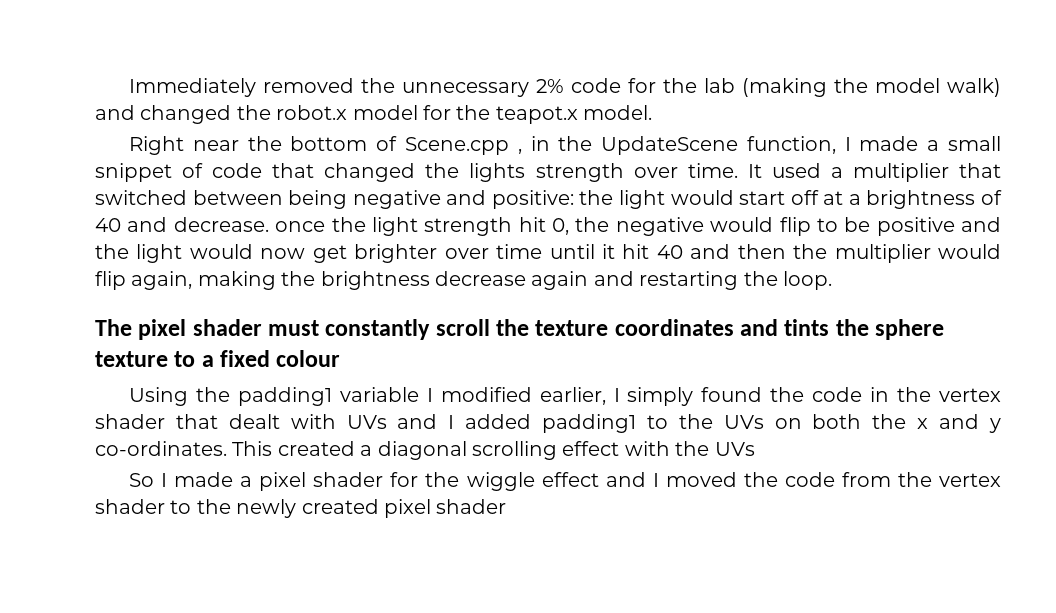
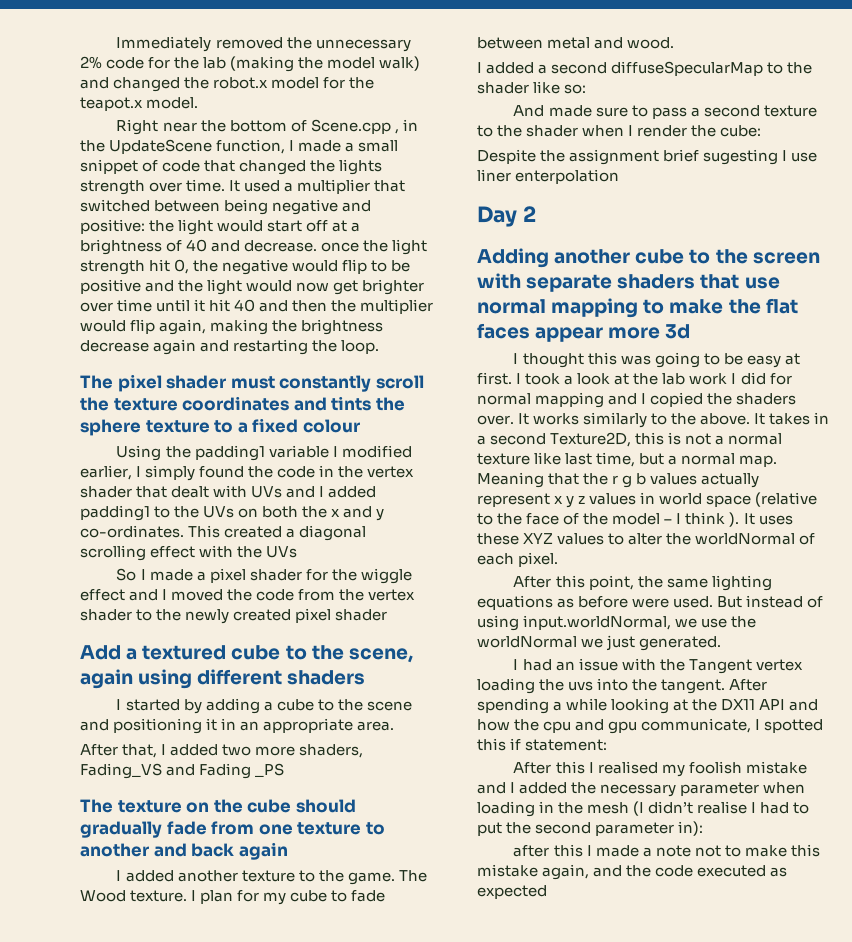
+ Add a textured cube to the scene, again using different shaders
+ I started by adding a cube to the scene and positioning it in an appropriate area.
+ After that, I added two more shaders, Fading_VS and Fading _PS
+ The texture on the cube should gradually fade from one texture to another and back again
+ I added another texture to the game. The Wood texture. I plan for my cube to fade between metal and wood.
+ I added a second diffuseSpecularMap to the shader like so:
+ And made sure to pass a second texture to the shader when I render the cube:
+ Despite the assignment brief sugesting I use liner enterpolation
+ Day 2
+ Adding another cube to the screen with separate shaders that use normal mapping to make the flat faces appear more 3d
+ I thought this was going to be easy at first. I took a look at the lab work I did for normal mapping and I copied the shaders over. It works similarly to the above. It takes in a second Texture2D, this is not a normal texture like last time, but a normal map. Meaning that the r g b values actually represent x y z values in world space (relative to the face of the model – I think ). It uses these XYZ values to alter the worldNormal of each pixel.
+ After this point, the same lighting equations as before were used. But instead of using input.worldNormal, we use the worldNormal we just generated.
+ I had an issue with the Tangent vertex loading the uvs into the tangent. After spending a while looking at the DX11 API and how the cpu and gpu communicate, I spotted this if statement:
+ After this I realised my foolish mistake and I added the necessary parameter when loading in the mesh (I didn’t realise I had to put the second parameter in):
+ after this I made a note not to make this mistake again, and the code executed as expected

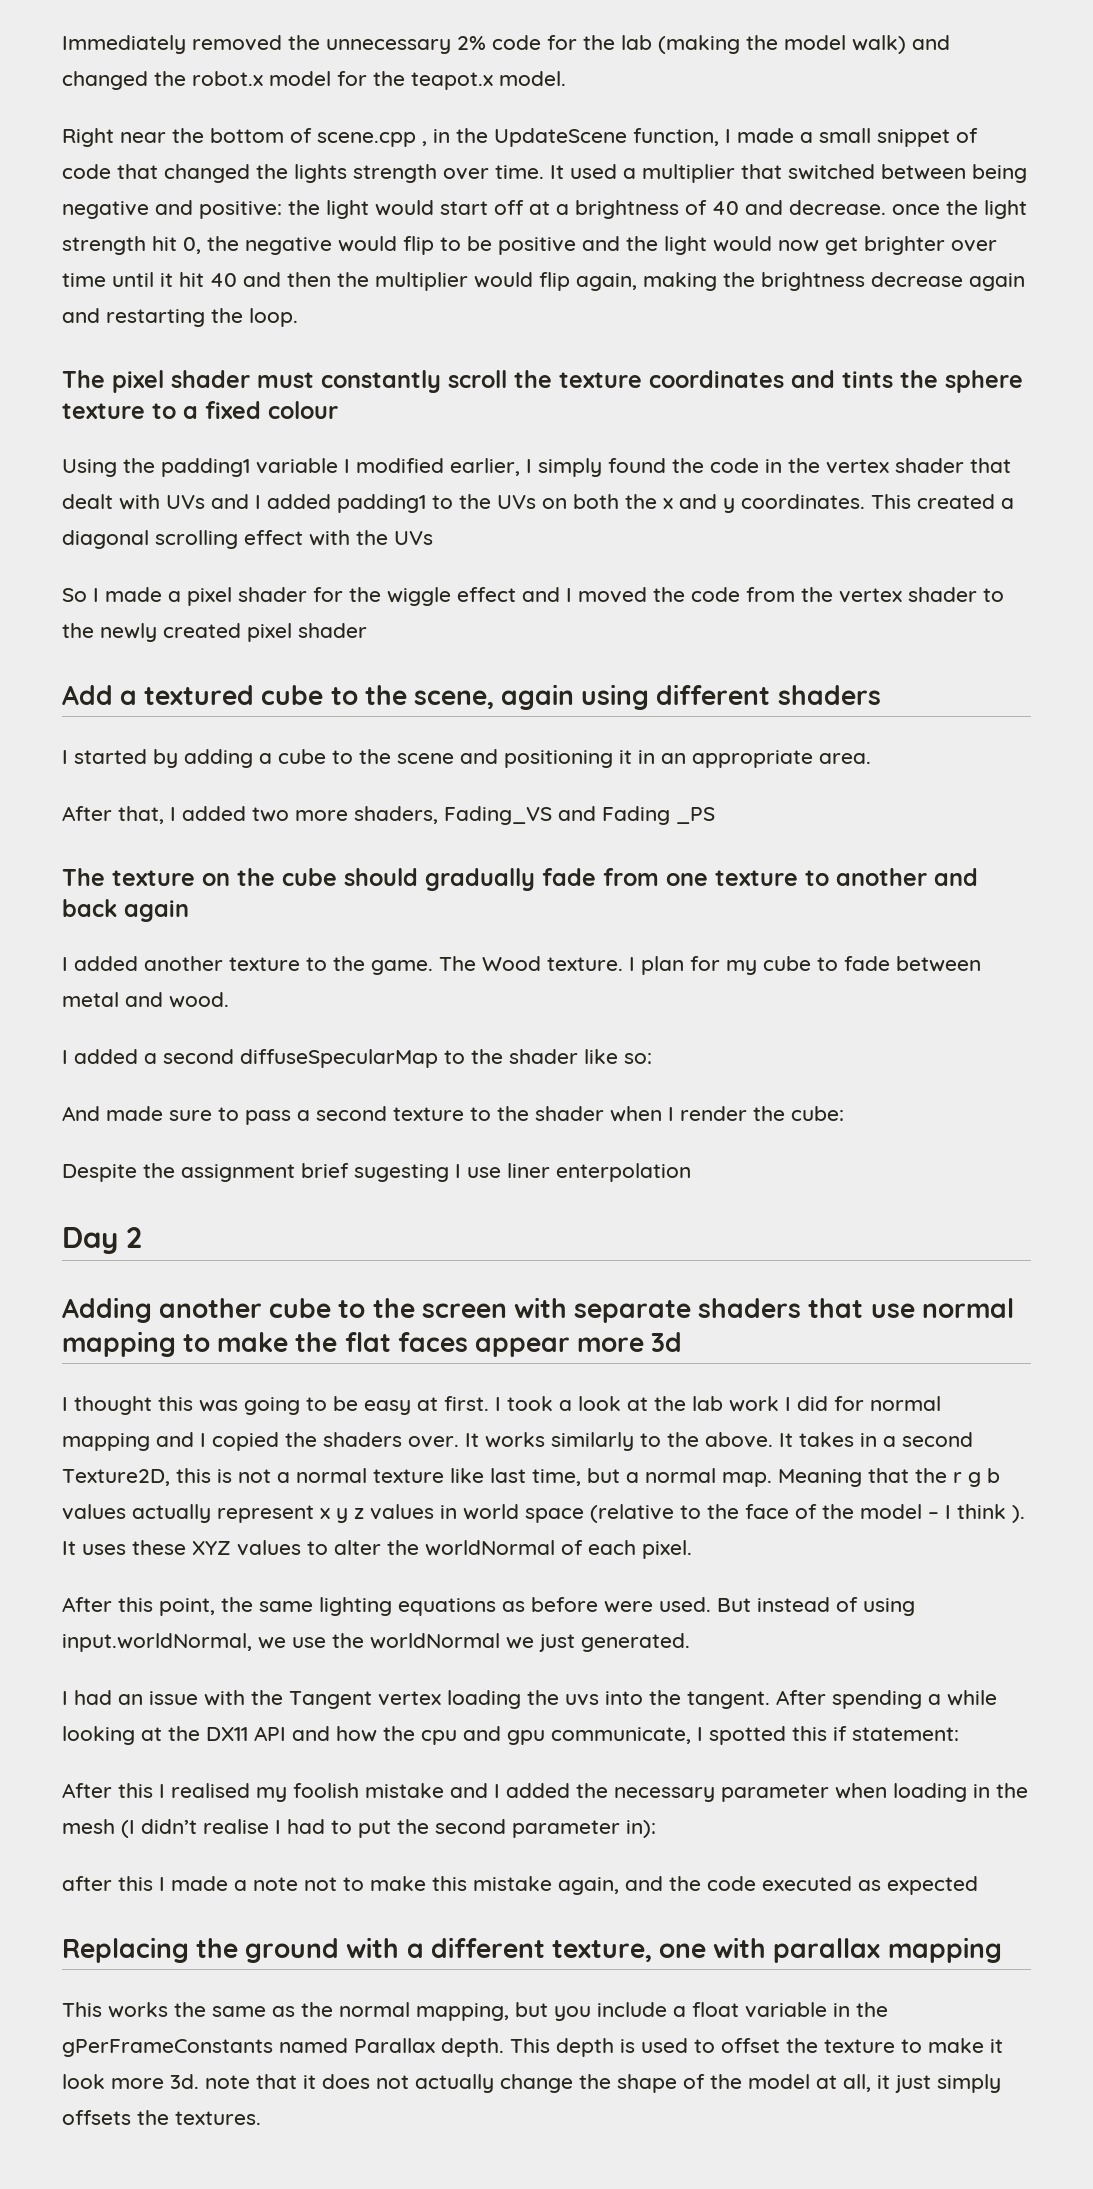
- Right near the bottom of Scene.cpp , in the UpdateScene function, I made a small snippet of code that changed the lights strength over time.
+ Right near the bottom of scene.cpp , in the UpdateScene function, I made a small snippet of code that changed the lights strength over time.
- Using the padding1 variable I modified earlier, I simply found the code in the vertex shader that dealt with UVs and I added padding1 to the UVs on both the x and y co-ordinates.
+ Using the padding1 variable I modified earlier, I simply found the code in the vertex shader that dealt with UVs and I added padding1 to the UVs on both the x and y coordinates.
+ Replacing the ground with a different texture, one with parallax mapping
+ This works the same as the normal mapping, but you include a float variable in the gPerFrameConstants named Parallax depth. This depth is used to offset the texture to make it look more 3d. note that it does not actually change the shape of the model at all, it just simply offsets the textures.

